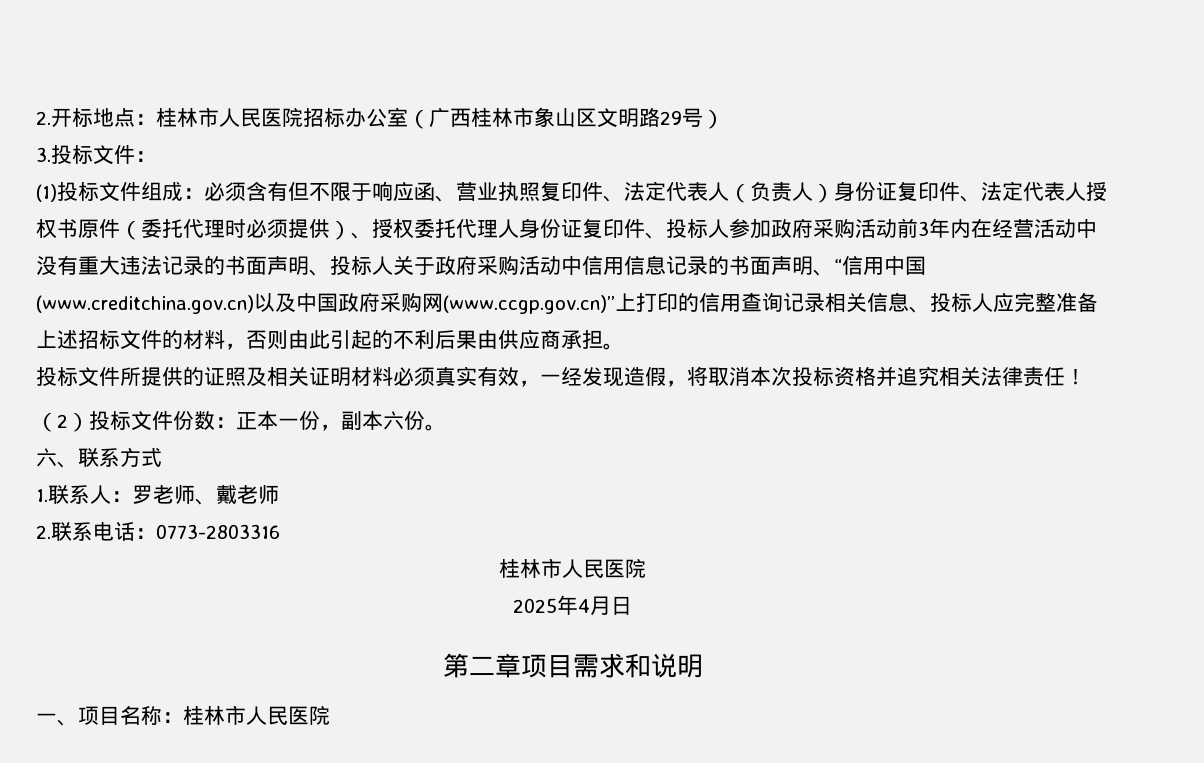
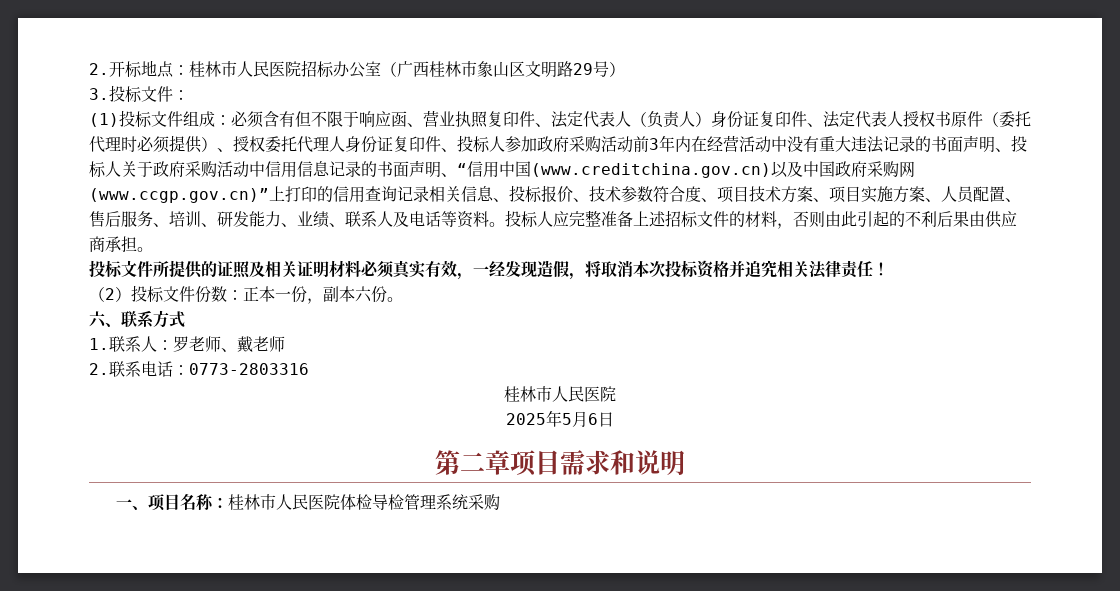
- 必须含有但不限于响应函、营业执照复印件、法定代表人（负责人）身份证复印件、法定代表人授权书原件（委托代理时必须提供）、授权委托代理人身份证复印件、投标人参加政府采购活动前3年内在经营活动中没有重大违法记录的书面声明、投标人关于政府采购活动中信用信息记录的书面声明、“信用中国(www.creditchina.gov.cn)以及中国政府采购网(www.ccgp.gov.cn)”上打印的信用查询记录相关信息、投标人应完整准备上述招标文件的材料，否则由此引起的不利后果由供应商承担。
+ 必须含有但不限于响应函、营业执照复印件、法定代表人（负责人）身份证复印件、法定代表人授权书原件（委托代理时必须提供）、授权委托代理人身份证复印件、投标人参加政府采购活动前3年内在经营活动中没有重大违法记录的书面声明、投标人关于政府采购活动中信用信息记录的书面声明、“信用中国(www.creditchina.gov.cn)以及中国政府采购网(www.ccgp.gov.cn)”上打印的信用查询记录相关信息、投标报价、技术参数符合度、项目技术方案、项目实施方案、人员配置、售后服务、培训、研发能力、业绩、联系人及电话等资料。投标人应完整准备上述招标文件的材料，否则由此引起的不利后果由供应商承担。
- 2025年4月日
+ 2025年5月6日
- 一、项目名称：桂林市人民医院
+ 一、项目名称：桂林市人民医院体检导检管理系统采购

